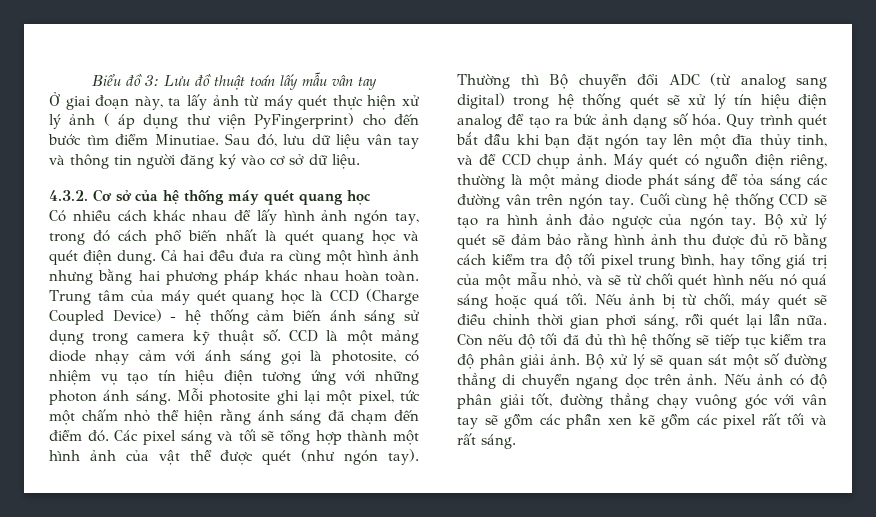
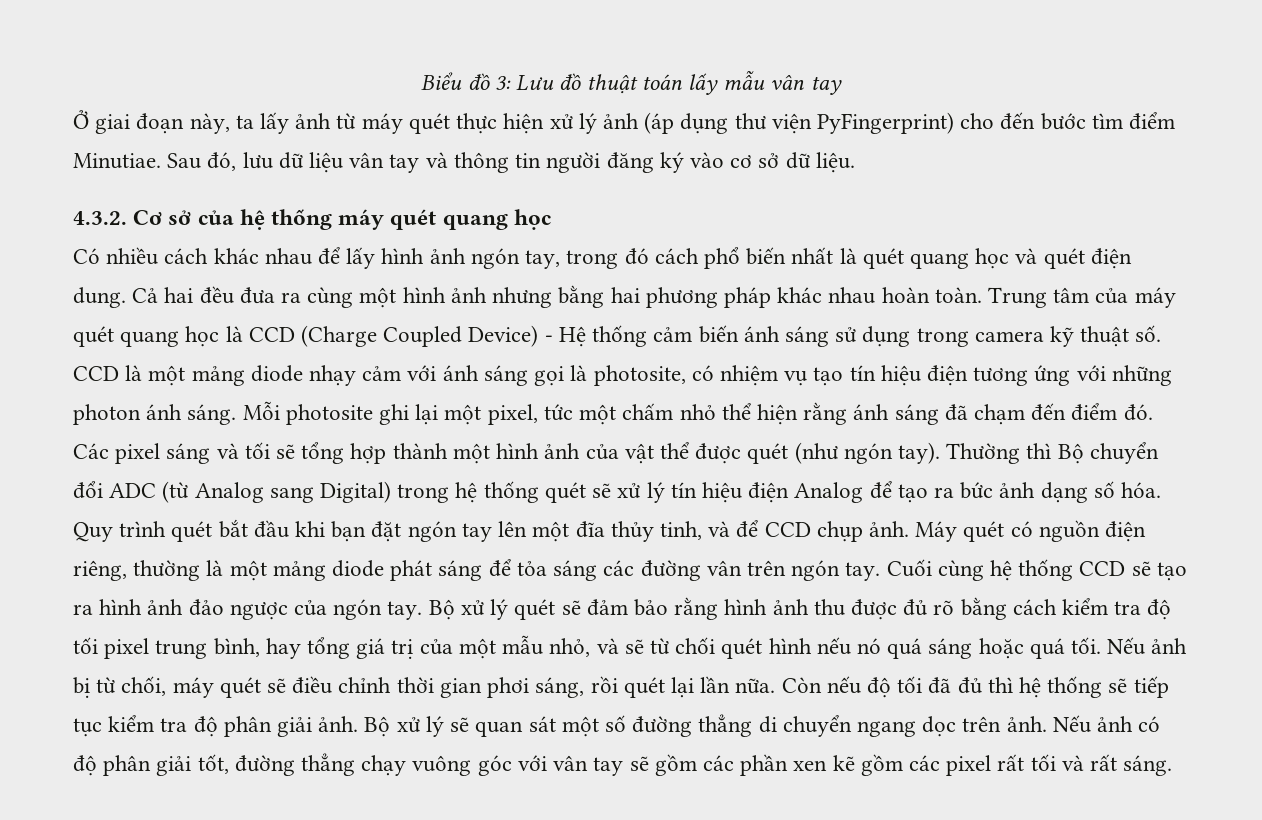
- Ở giai đoạn này, ta lấy ảnh từ máy quét thực hiện xử lý ảnh ( áp dụng thư viện PyFingerprint) cho đến bước tìm điểm Minutiae.
+ Ở giai đoạn này, ta lấy ảnh từ máy quét thực hiện xử lý ảnh (áp dụng thư viện PyFingerprint) cho đến bước tìm điểm Minutiae.
- Trung tâm của máy quét quang học là CCD (Charge Coupled Device) - hệ thống cảm biến ánh sáng sử dụng trong camera kỹ thuật số.
+ Trung tâm của máy quét quang học là CCD (Charge Coupled Device) - Hệ thống cảm biến ánh sáng sử dụng trong camera kỹ thuật số.
- Thường thì Bộ chuyển đổi ADC (từ analog sang digital) trong hệ thống quét sẽ xử lý tín hiệu điện analog để tạo ra bức ảnh dạng số hóa.
+ Thường thì Bộ chuyển đổi ADC (từ Analog sang Digital) trong hệ thống quét sẽ xử lý tín hiệu điện Analog để tạo ra bức ảnh dạng số hóa.

